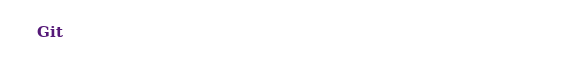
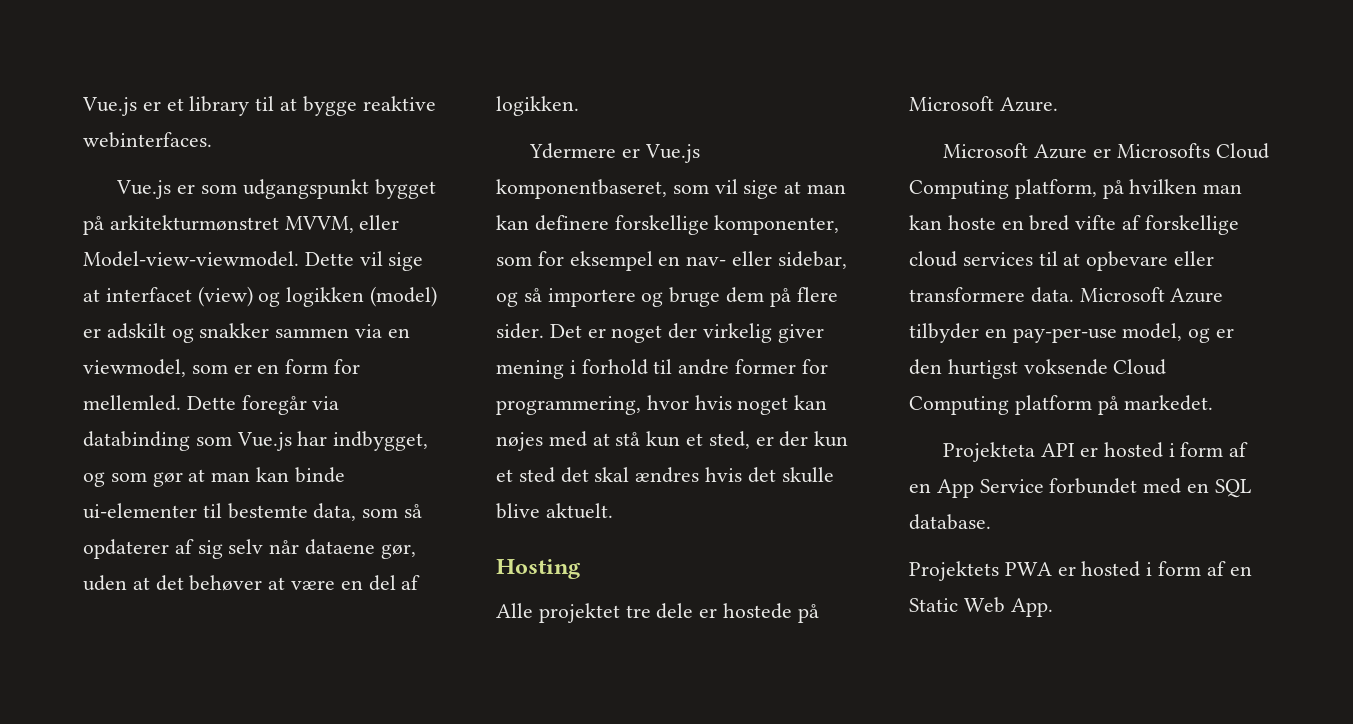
- Git
+ Vue.js er et library til at bygge reaktive webinterfaces.
+ Vue.js er som udgangspunkt bygget på arkitekturmønstret MVVM, eller Model-view-viewmodel. Dette vil sige at interfacet (view) og logikken (model) er adskilt og snakker sammen via en viewmodel, som er en form for mellemled. Dette foregår via databinding som Vue.js har indbygget, og som gør at man kan binde ui-elementer til bestemte data, som så opdaterer af sig selv når dataene gør, uden at det behøver at være en del af logikken.
+ Ydermere er Vue.js komponentbaseret, som vil sige at man kan definere forskellige komponenter, som for eksempel en nav- eller sidebar, og så importere og bruge dem på flere sider. Det er noget der virkelig giver mening i forhold til andre former for programmering, hvor hvis noget kan nøjes med at stå kun et sted, er der kun et sted det skal ændres hvis det skulle blive aktuelt.
+ Hosting
+ Alle projektet tre dele er hostede på Microsoft Azure.
+ Microsoft Azure er Microsofts Cloud Computing platform, på hvilken man kan hoste en bred vifte af forskellige cloud services til at opbevare eller transformere data. Microsoft Azure tilbyder en pay-per-use model, og er den hurtigst voksende Cloud Computing platform på markedet.
+ Projekteta API er hosted i form af en App Service forbundet med en SQL database.
+ Projektets PWA er hosted i form af en Static Web App.

